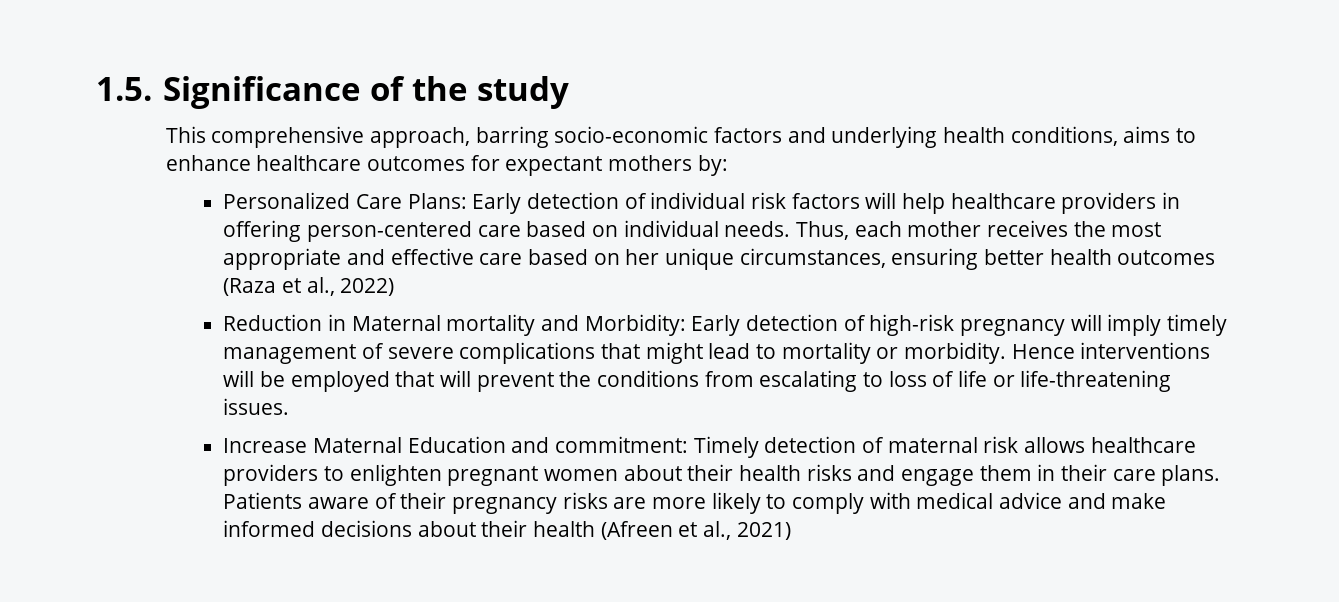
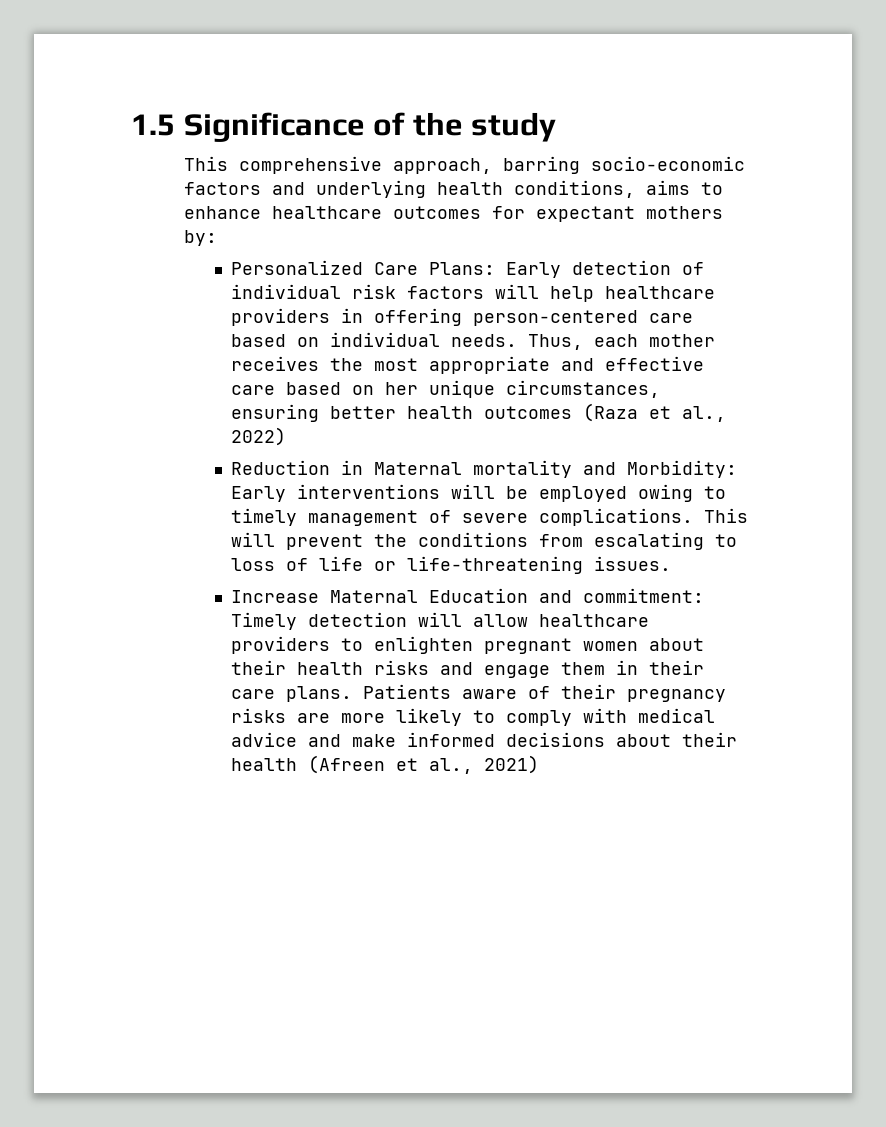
- 1.5. Significance of the study
+ 1.5 Significance of the study
- Reduction in Maternal mortality and Morbidity: Early detection of high-risk pregnancy will imply timely management of severe complications that might lead to mortality or morbidity. Hence interventions will be employed that will prevent the conditions from escalating to loss of life or life-threatening issues.
+ Reduction in Maternal mortality and Morbidity: Early interventions will be employed owing to timely management of severe complications. This will prevent the conditions from escalating to loss of life or life-threatening issues.
- Increase Maternal Education and commitment: Timely detection of maternal risk allows healthcare providers to enlighten pregnant women about their health risks and engage them in their care plans.
+ Increase Maternal Education and commitment: Timely detection will allow healthcare providers to enlighten pregnant women about their health risks and engage them in their care plans.

